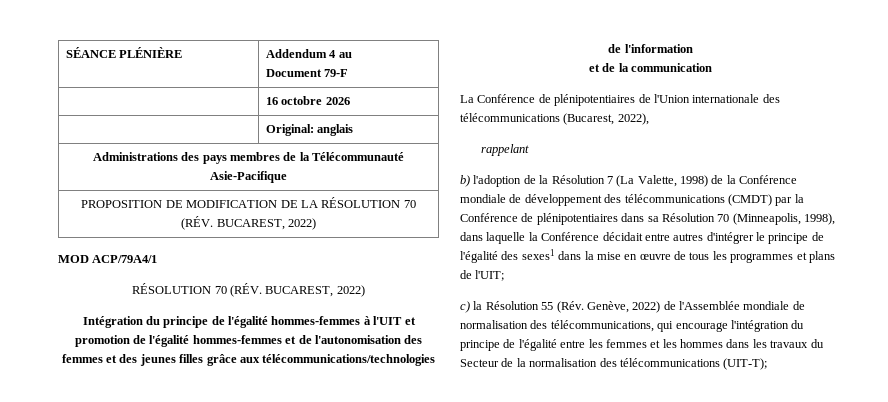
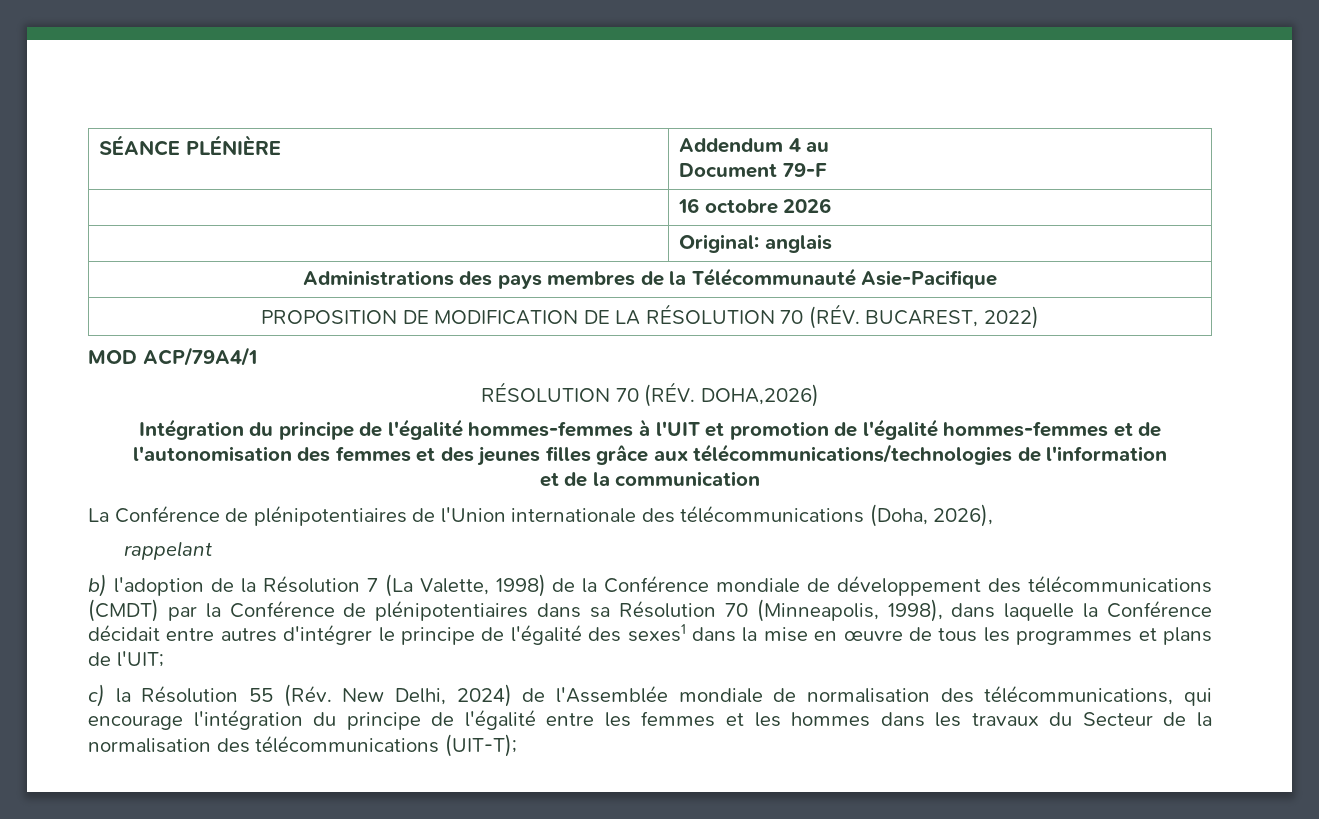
  MOD ACP/79A4/1
- RÉSOLUTION 70 (RÉV. BUCAREST, 2022)
+ RÉSOLUTION 70 (RÉV. DOHA,2026)
- La Conférence de plénipotentiaires de l'Union internationale des télécommunications (Bucarest, 2022),
+ La Conférence de plénipotentiaires de l'Union internationale des télécommunications (Doha, 2026),
- c) la Résolution 55 (Rév. Genève, 2022) de l'Assemblée mondiale de normalisation des télécommunications, qui encourage l'intégration du principe de l'égalité entre les femmes et les hommes dans les travaux du Secteur de la normalisation des télécommunications (UIT-T);
+ c) la Résolution 55 (Rév. New Delhi, 2024) de l'Assemblée mondiale de normalisation des télécommunications, qui encourage l'intégration du principe de l'égalité entre les femmes et les hommes dans les travaux du Secteur de la normalisation des télécommunications (UIT-T);

